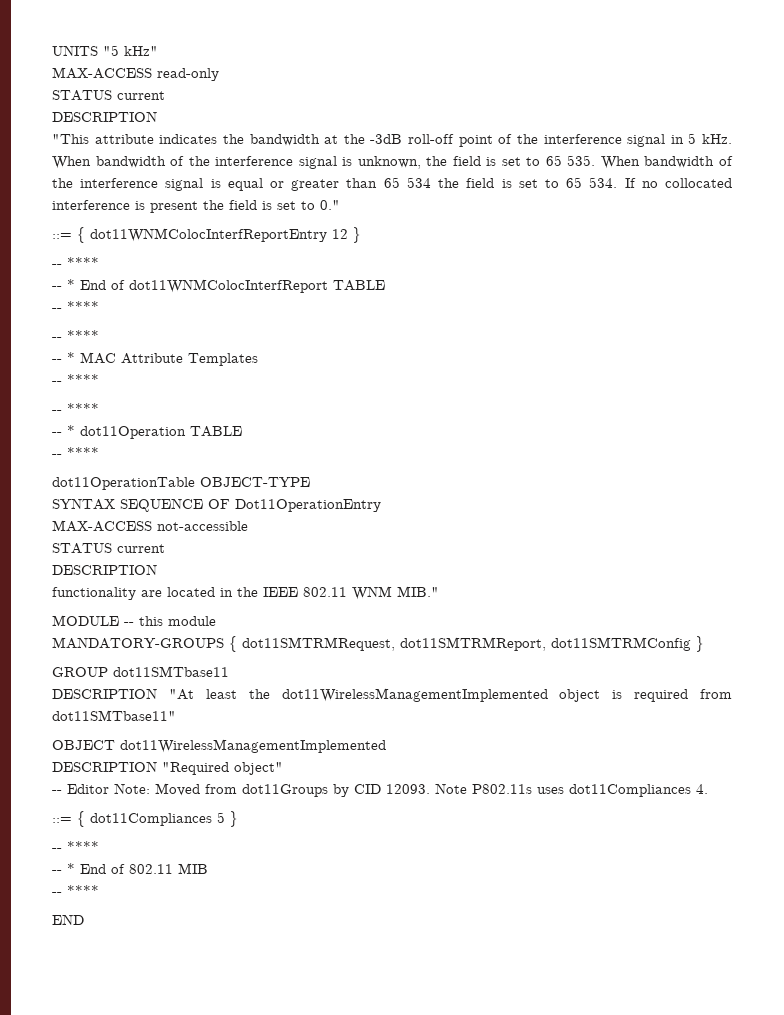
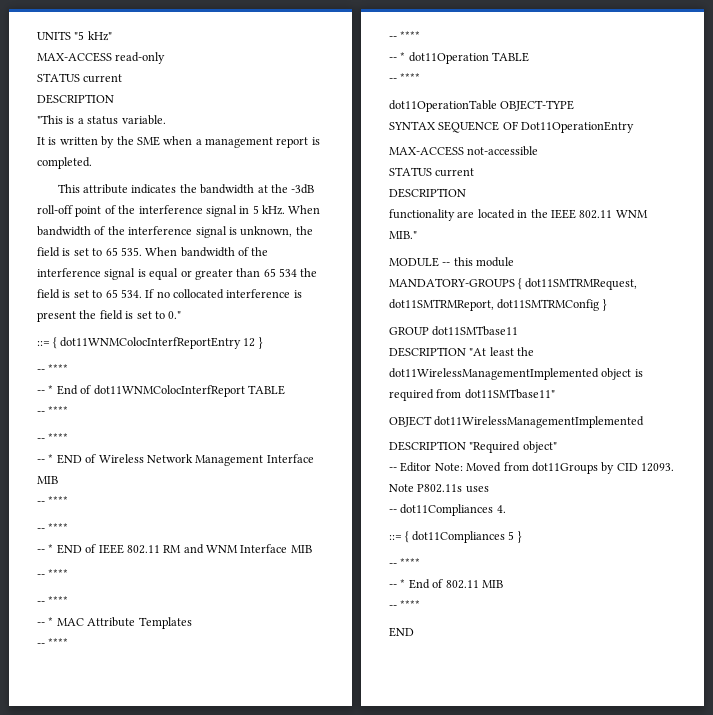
- "This attribute indicates the bandwidth at the -3dB roll-off point of the interference signal in 5 kHz.
+ "This is a status variable.
+ It is written by the SME when a management report is completed.
+ This attribute indicates the bandwidth at the -3dB roll-off point of the interference signal in 5 kHz.
+ -- * END of Wireless Network Management Interface MIB
+ -- ****
+ -- ****
+ -- * END of IEEE 802.11 RM and WNM Interface MIB
+ -- ****
+ -- ****
- Note P802.11s uses dot11Compliances 4.
+ Note P802.11s uses
+ -- dot11Compliances 4.

